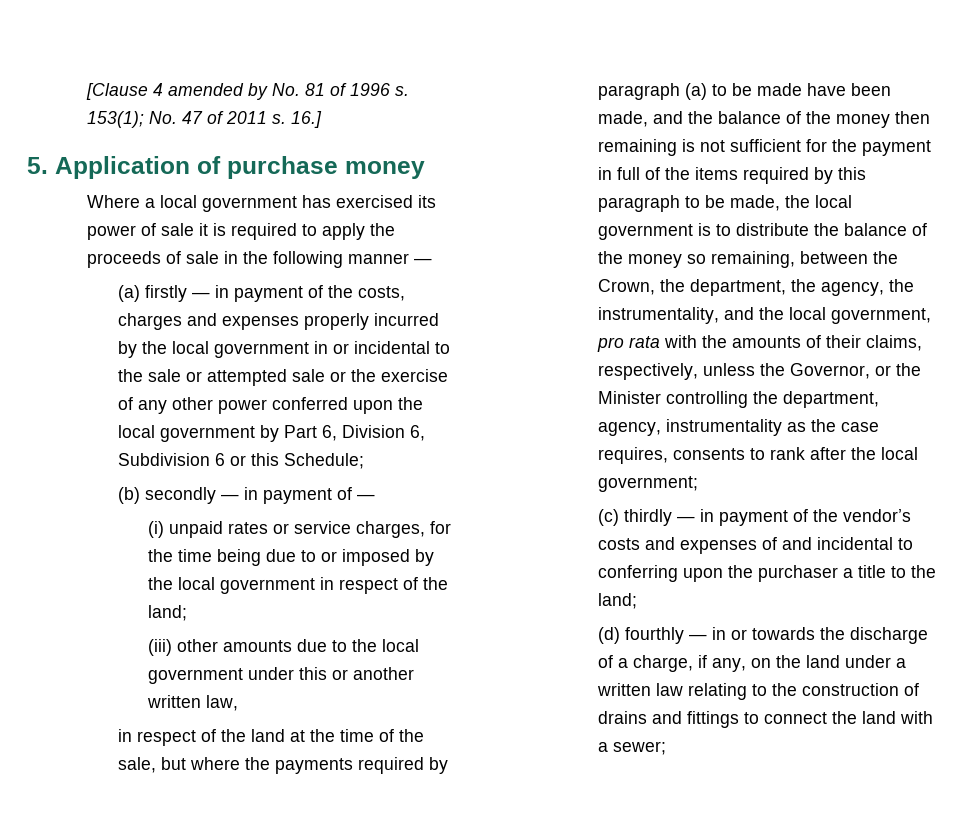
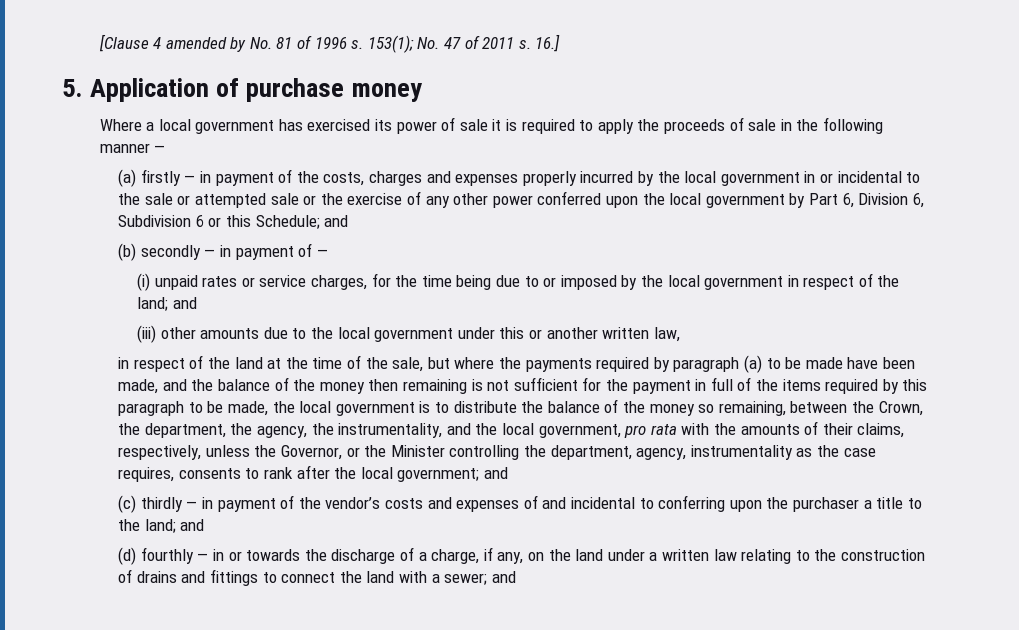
- (a) firstly — in payment of the costs, charges and expenses properly incurred by the local government in or incidental to the sale or attempted sale or the exercise of any other power conferred upon the local government by Part 6, Division 6, Subdivision 6 or this Schedule;
+ (a) firstly — in payment of the costs, charges and expenses properly incurred by the local government in or incidental to the sale or attempted sale or the exercise of any other power conferred upon the local government by Part 6, Division 6, Subdivision 6 or this Schedule; and
- (i) unpaid rates or service charges, for the time being due to or imposed by the local government in respect of the land;
+ (i) unpaid rates or service charges, for the time being due to or imposed by the local government in respect of the land; and
- in respect of the land at the time of the sale, but where the payments required by paragraph (a) to be made have been made, and the balance of the money then remaining is not sufficient for the payment in full of the items required by this paragraph to be made, the local government is to distribute the balance of the money so remaining, between the Crown, the department, the agency, the instrumentality, and the local government, pro rata with the amounts of their claims, respectively, unless the Governor, or the Minister controlling the department, agency, instrumentality as the case requires, consents to rank after the local government;
+ in respect of the land at the time of the sale, but where the payments required by paragraph (a) to be made have been made, and the balance of the money then remaining is not sufficient for the payment in full of the items required by this paragraph to be made, the local government is to distribute the balance of the money so remaining, between the Crown, the department, the agency, the instrumentality, and the local government, pro rata with the amounts of their claims, respectively, unless the Governor, or the Minister controlling the department, agency, instrumentality as the case requires, consents to rank after the local government; and
- (c) thirdly — in payment of the vendor’s costs and expenses of and incidental to conferring upon the purchaser a title to the land;
+ (c) thirdly — in payment of the vendor’s costs and expenses of and incidental to conferring upon the purchaser a title to the land; and
- (d) fourthly — in or towards the discharge of a charge, if any, on the land under a written law relating to the construction of drains and fittings to connect the land with a sewer;
+ (d) fourthly — in or towards the discharge of a charge, if any, on the land under a written law relating to the construction of drains and fittings to connect the land with a sewer; and

